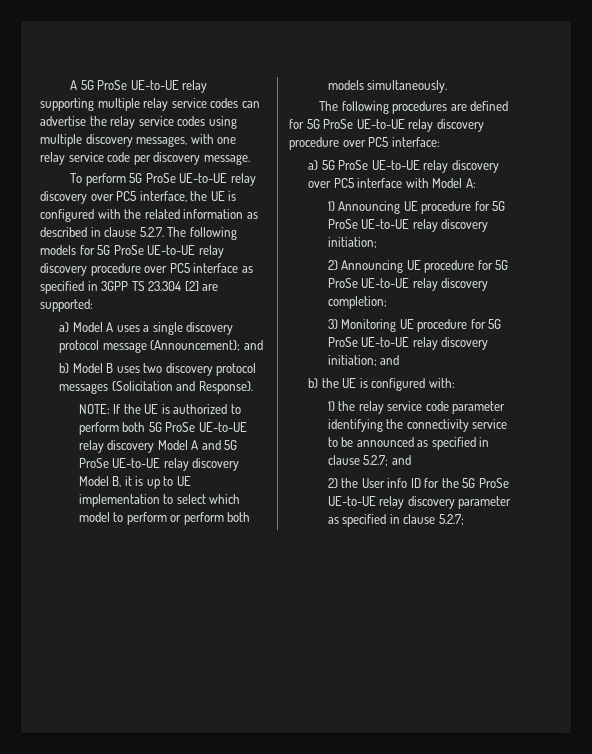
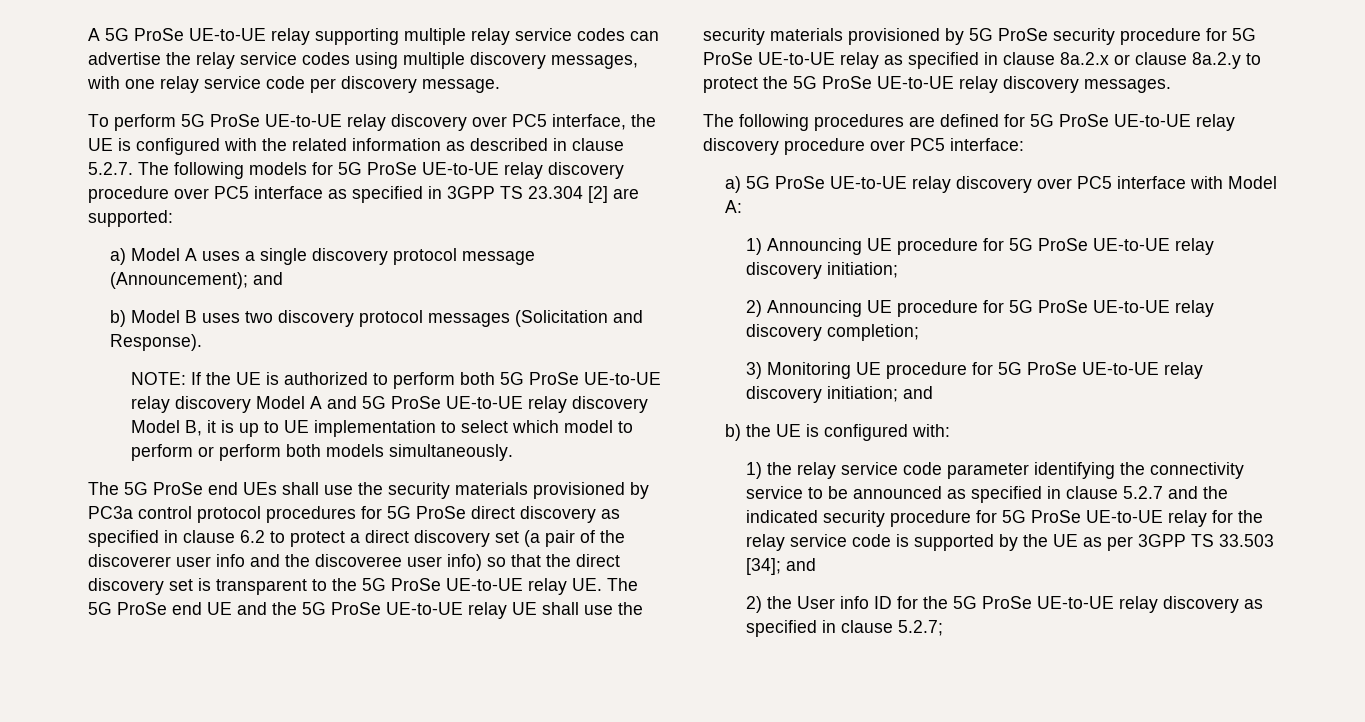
+ The 5G ProSe end UEs shall use the security materials provisioned by PC3a control protocol procedures for 5G ProSe direct discovery as specified in clause 6.2 to protect a direct discovery set (a pair of the discoverer user info and the discoveree user info) so that the direct discovery set is transparent to the 5G ProSe UE-to-UE relay UE. The 5G ProSe end UE and the 5G ProSe UE-to-UE relay UE shall use the security materials provisioned by 5G ProSe security procedure for 5G ProSe UE-to-UE relay as specified in clause 8a.2.x or clause 8a.2.y to protect the 5G ProSe UE-to-UE relay discovery messages.
- 1) the relay service code parameter identifying the connectivity service to be announced as specified in clause 5.2.7; and
+ 1) the relay service code parameter identifying the connectivity service to be announced as specified in clause 5.2.7 and the indicated security procedure for 5G ProSe UE-to-UE relay for the relay service code is supported by the UE as per 3GPP TS 33.503 [34]; and
- 2) the User info ID for the 5G ProSe UE-to-UE relay discovery parameter as specified in clause 5.2.7;
+ 2) the User info ID for the 5G ProSe UE-to-UE relay discovery as specified in clause 5.2.7;

